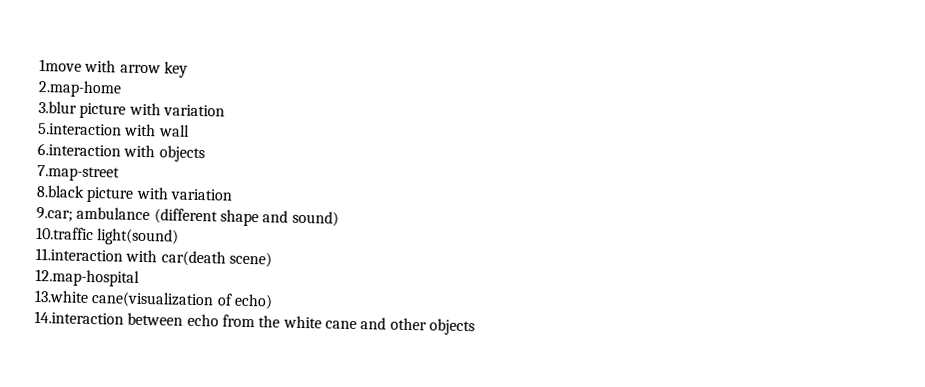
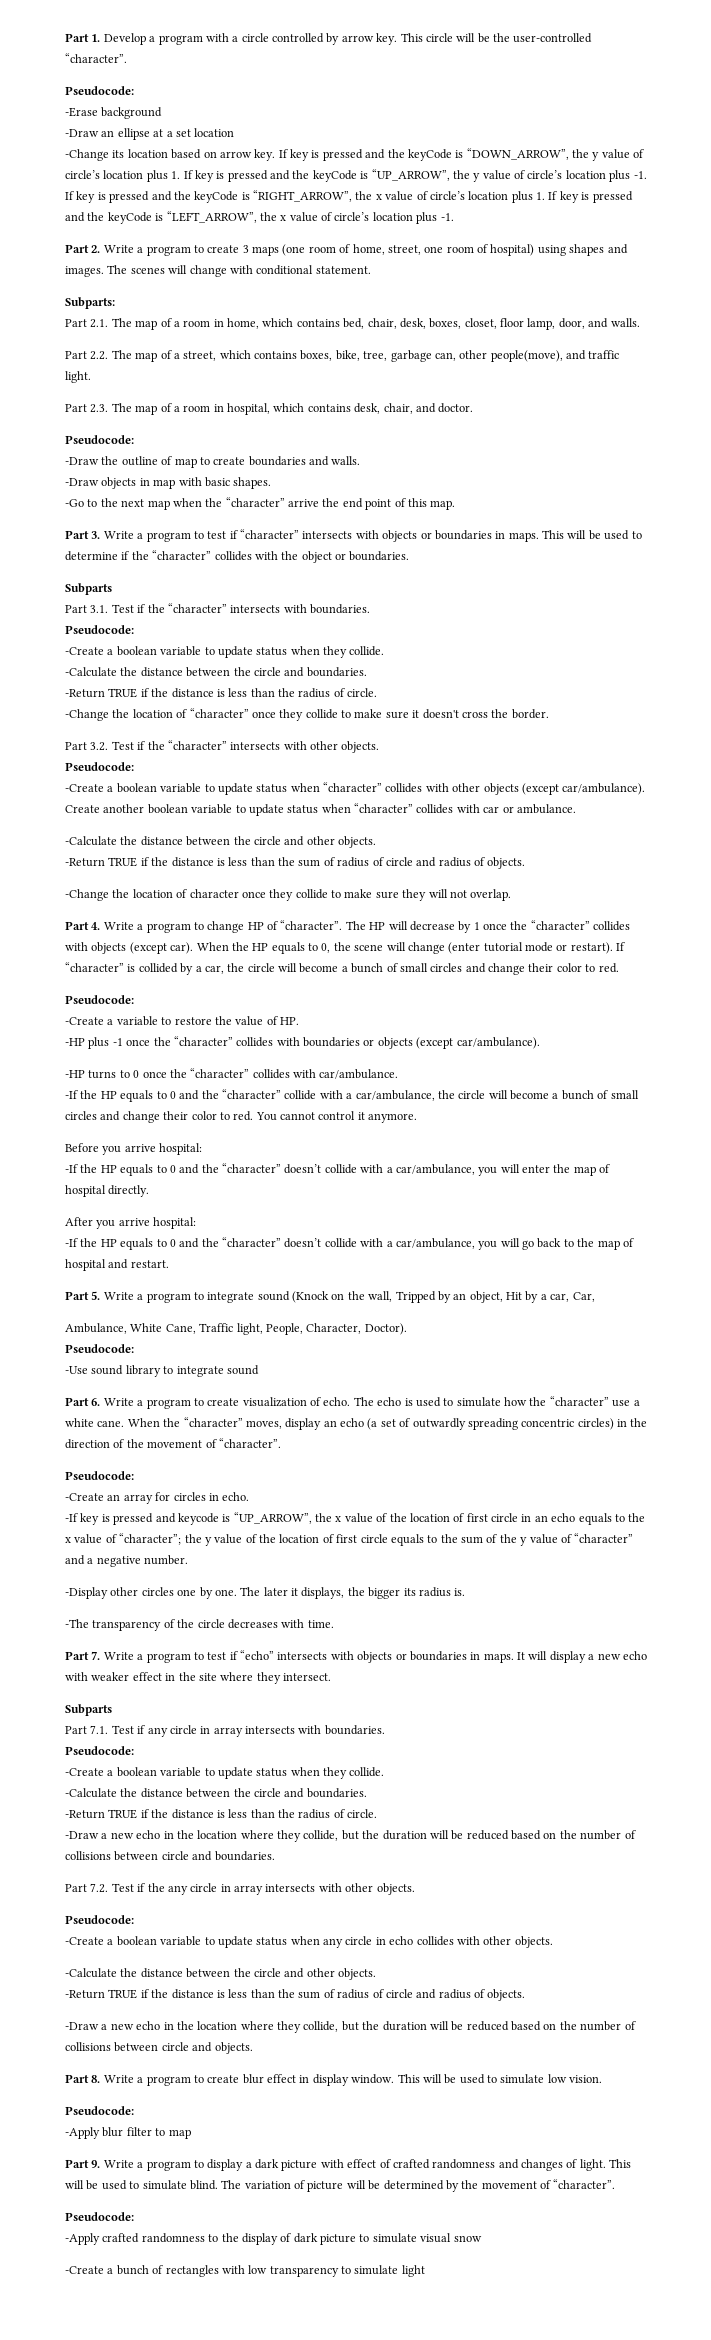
- 1move with arrow key
- 2.map-home
- 3.blur picture with variation
- 5.interaction with wall
- 6.interaction with objects
- 7.map-street
- 8.black picture with variation
- 9.car; ambulance (different shape and sound)
- 10.traffic light(sound)
- 11.interaction with car(death scene)
- 12.map-hospital
- 13.white cane(visualization of echo)
- 14.interaction between echo from the white cane and other objects
+ Part 1. Develop a program with a circle controlled by arrow key. This circle will be the user-controlled “character”.
+ Pseudocode:
+ -Erase background
+ -Draw an ellipse at a set location
+ -Change its location based on arrow key. If key is pressed and the keyCode is “DOWN_ARROW”, the y value of circle’s location plus 1. If key is pressed and the keyCode is “UP_ARROW”, the y value of circle’s location plus -1. If key is pressed and the keyCode is “RIGHT_ARROW”, the x value of circle’s location plus 1. If key is pressed and the keyCode is “LEFT_ARROW”, the x value of circle’s location plus -1.
+ Part 2. Write a program to create 3 maps (one room of home, street, one room of hospital) using shapes and images. The scenes will change with conditional statement.
+ Subparts:
+ Part 2.1. The map of a room in home, which contains bed, chair, desk, boxes, closet, floor lamp, door, and walls.
+ Part 2.2. The map of a street, which contains boxes, bike, tree, garbage can, other people(move), and traffic light.
+ Part 2.3. The map of a room in hospital, which contains desk, chair, and doctor.
+ Pseudocode:
+ -Draw the outline of map to create boundaries and walls.
+ -Draw objects in map with basic shapes.
+ -Go to the next map when the “character” arrive the end point of this map.
+ Part 3. Write a program to test if “character” intersects with objects or boundaries in maps. This will be used to determine if the “character” collides with the object or boundaries.
+ Subparts
+ Part 3.1. Test if the “character” intersects with boundaries.
+ Pseudocode:
+ -Create a boolean variable to update status when they collide.
+ -Calculate the distance between the circle and boundaries.
+ -Return TRUE if the distance is less than the radius of circle.
+ -Change the location of “character” once they collide to make sure it doesn't cross the border.
+ Part 3.2. Test if the “character” intersects with other objects.
+ Pseudocode:
+ -Create a boolean variable to update status when “character” collides with other objects (except car/ambulance). Create another boolean variable to update status when “character” collides with car or ambulance.
+ -Calculate the distance between the circle and other objects.
+ -Return TRUE if the distance is less than the sum of radius of circle and radius of objects.
+ -Change the location of character once they collide to make sure they will not overlap.
+ Part 4. Write a program to change HP of “character”. The HP will decrease by 1 once the “character” collides with objects (except car). When the HP equals to 0, the scene will change (enter tutorial mode or restart). If “character” is collided by a car, the circle will become a bunch of small circles and change their color to red.
+ Pseudocode:
+ -Create a variable to restore the value of HP.
+ -HP plus -1 once the “character” collides with boundaries or objects (except car/ambulance).
+ -HP turns to 0 once the “character” collides with car/ambulance.
+ -If the HP equals to 0 and the “character” collide with a car/ambulance, the circle will become a bunch of small circles and change their color to red. You cannot control it anymore.
+ Before you arrive hospital:
+ -If the HP equals to 0 and the “character” doesn’t collide with a car/ambulance, you will enter the map of hospital directly.
+ After you arrive hospital:
+ -If the HP equals to 0 and the “character” doesn’t collide with a car/ambulance, you will go back to the map of hospital and restart.
+ Part 5. Write a program to integrate sound (Knock on the wall, Tripped by an object, Hit by a car, Car,
+ Ambulance, White Cane, Traffic light, People, Character, Doctor).
+ Pseudocode:
+ -Use sound library to integrate sound
+ Part 6. Write a program to create visualization of echo. The echo is used to simulate how the “character” use a white cane. When the “character” moves, display an echo (a set of outwardly spreading concentric circles) in the direction of the movement of “character”.
+ Pseudocode:
+ -Create an array for circles in echo.
+ -If key is pressed and keycode is “UP_ARROW”, the x value of the location of first circle in an echo equals to the x value of “character”; the y value of the location of first circle equals to the sum of the y value of “character” and a negative number.
+ -Display other circles one by one. The later it displays, the bigger its radius is.
+ -The transparency of the circle decreases with time.
+ Part 7. Write a program to test if “echo” intersects with objects or boundaries in maps. It will display a new echo with weaker effect in the site where they intersect.
+ Subparts
+ Part 7.1. Test if any circle in array intersects with boundaries.
+ Pseudocode:
+ -Create a boolean variable to update status when they collide.
+ -Calculate the distance between the circle and boundaries.
+ -Return TRUE if the distance is less than the radius of circle.
+ -Draw a new echo in the location where they collide, but the duration will be reduced based on the number of collisions between circle and boundaries.
+ Part 7.2. Test if the any circle in array intersects with other objects.
+ Pseudocode:
+ -Create a boolean variable to update status when any circle in echo collides with other objects.
+ -Calculate the distance between the circle and other objects.
+ -Return TRUE if the distance is less than the sum of radius of circle and radius of objects.
+ -Draw a new echo in the location where they collide, but the duration will be reduced based on the number of collisions between circle and objects.
+ Part 8. Write a program to create blur effect in display window. This will be used to simulate low vision.
+ Pseudocode:
+ -Apply blur filter to map
+ Part 9. Write a program to display a dark picture with effect of crafted randomness and changes of light. This will be used to simulate blind. The variation of picture will be determined by the movement of “character”.
+ Pseudocode:
+ -Apply crafted randomness to the display of dark picture to simulate visual snow
+ -Create a bunch of rectangles with low transparency to simulate light

